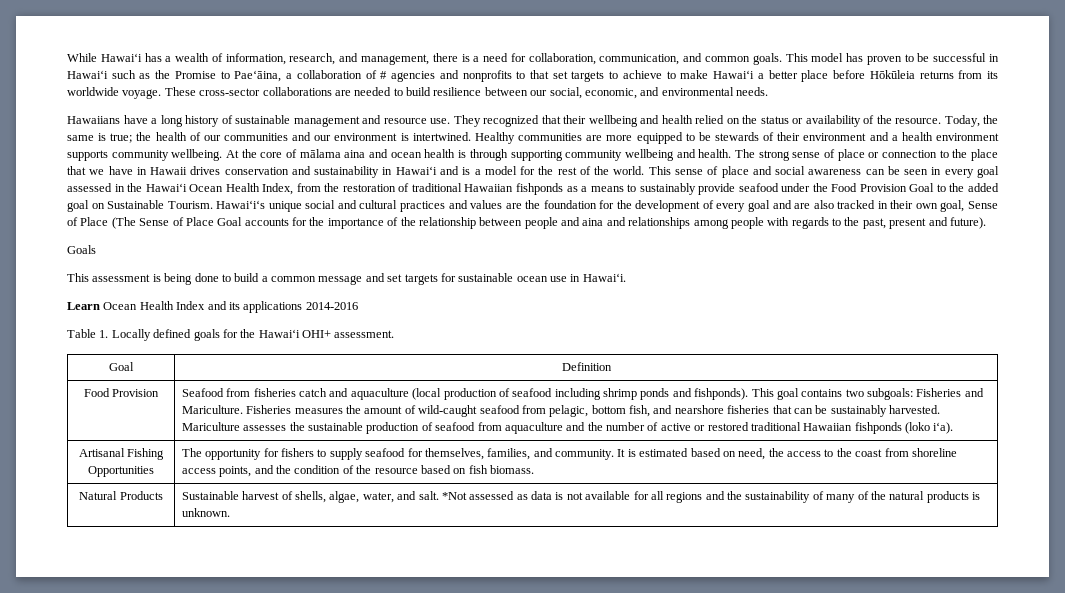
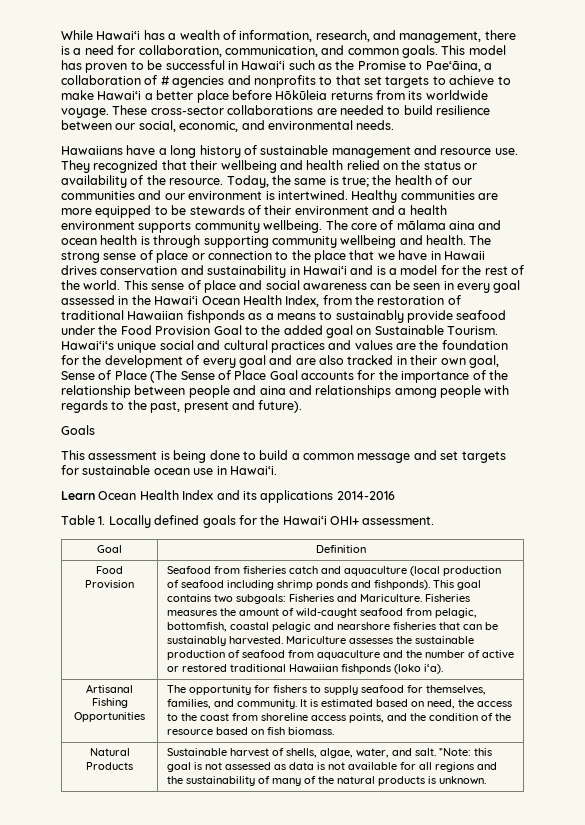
- At the core of mālama aina and ocean health is through supporting community wellbeing and health.
+ The core of mālama aina and ocean health is through supporting community wellbeing and health.
- Fisheries measures the amount of wild-caught seafood from pelagic, bottom fish, and nearshore fisheries that can be sustainably harvested.
+ Fisheries measures the amount of wild-caught seafood from pelagic, bottomfish, coastal pelagic and nearshore fisheries that can be sustainably harvested.
- Natural Products | Sustainable harvest of shells, algae, water, and salt. *Not assessed as data is not available for all regions and the sustainability of many of the natural products is unknown.
+ Natural Products | Sustainable harvest of shells, algae, water, and salt. *Note: this goal is not assessed as data is not available for all regions and the sustainability of many of the natural products is unknown.

